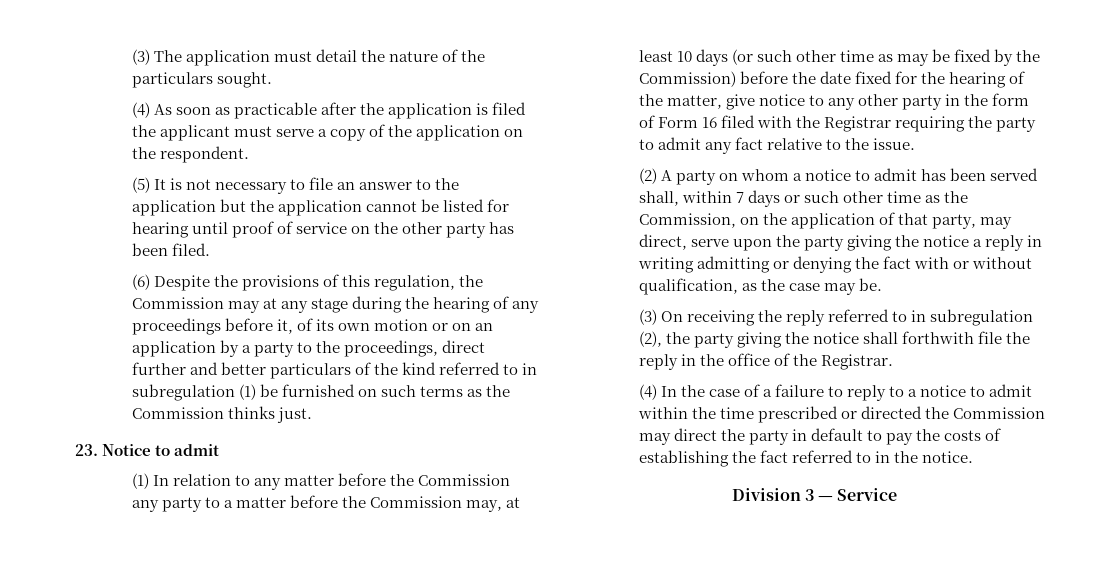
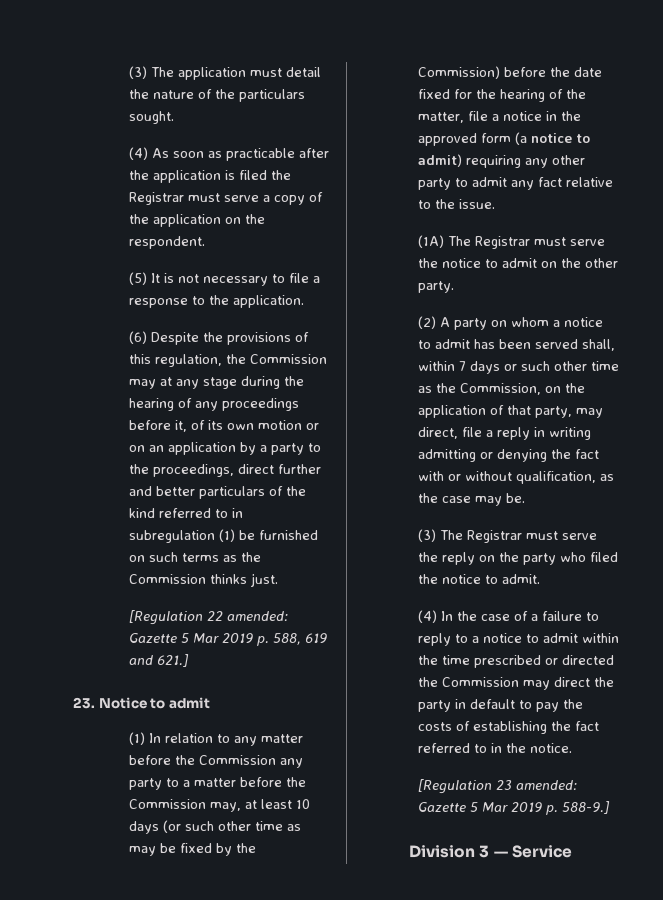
- (4) As soon as practicable after the application is filed the applicant must serve a copy of the application on the respondent.
+ (4) As soon as practicable after the application is filed the Registrar must serve a copy of the application on the respondent.
- (5) It is not necessary to file an answer to the application but the application cannot be listed for hearing until proof of service on the other party has been filed.
+ (5) It is not necessary to file a response to the application.
+ [Regulation 22 amended: Gazette 5 Mar 2019 p. 588, 619 and 621.]
- (1) In relation to any matter before the Commission any party to a matter before the Commission may, at least 10 days (or such other time as may be fixed by the Commission) before the date fixed for the hearing of the matter, give notice to any other party in the form of Form 16 filed with the Registrar requiring the party to admit any fact relative to the issue.
+ (1) In relation to any matter before the Commission any party to a matter before the Commission may, at least 10 days (or such other time as may be fixed by the Commission) before the date fixed for the hearing of the matter, file a notice in the approved form (a notice to admit) requiring any other party to admit any fact relative to the issue.
+ (1A) The Registrar must serve the notice to admit on the other party.
- (2) A party on whom a notice to admit has been served shall, within 7 days or such other time as the Commission, on the application of that party, may direct, serve upon the party giving the notice a reply in writing admitting or denying the fact with or without qualification, as the case may be.
+ (2) A party on whom a notice to admit has been served shall, within 7 days or such other time as the Commission, on the application of that party, may direct, file a reply in writing admitting or denying the fact with or without qualification, as the case may be.
- (3) On receiving the reply referred to in subregulation (2), the party giving the notice shall forthwith file the reply in the office of the Registrar.
+ (3) The Registrar must serve the reply on the party who filed the notice to admit.
+ [Regulation 23 amended: Gazette 5 Mar 2019 p. 588-9.]

